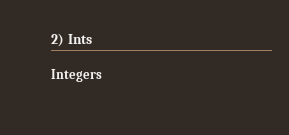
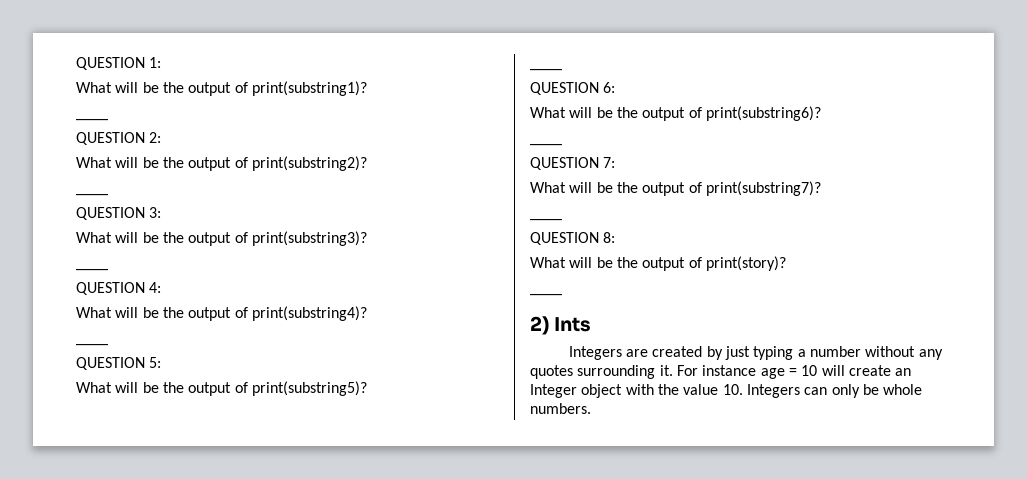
+ QUESTION 1:
+ What will be the output of print(substring1)?
+ ____
+ QUESTION 2:
+ What will be the output of print(substring2)?
+ ____
+ QUESTION 3:
+ What will be the output of print(substring3)?
+ ____
+ QUESTION 4:
+ What will be the output of print(substring4)?
+ ____
+ QUESTION 5:
+ What will be the output of print(substring5)?
+ ____
+ QUESTION 6:
+ What will be the output of print(substring6)?
+ ____
+ QUESTION 7:
+ What will be the output of print(substring7)?
+ ____
+ QUESTION 8:
+ What will be the output of print(story)?
+ ____
  2) Ints
- Integers
+ Integers are created by just typing a number without any quotes surrounding it. For instance age = 10 will create an Integer object with the value 10. Integers can only be whole numbers.

